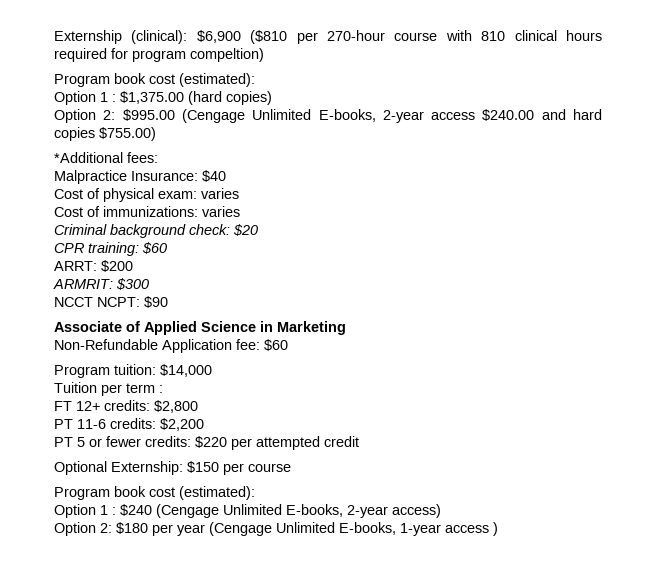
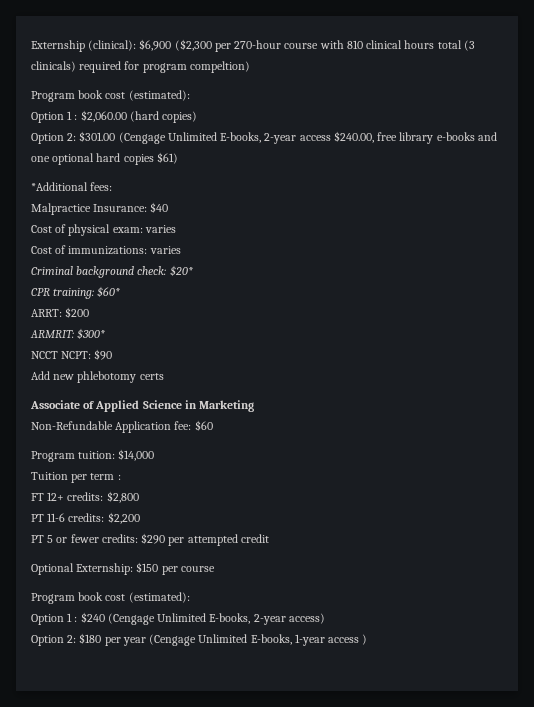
- Externship (clinical): $6,900 ($810 per 270-hour course with 810 clinical hours required for program compeltion)
+ Externship (clinical): $6,900 ($2,300 per 270-hour course with 810 clinical hours total (3 clinicals) required for program compeltion)
- Option 1 : $1,375.00 (hard copies)
+ Option 1 : $2,060.00 (hard copies)
- Option 2: $995.00 (Cengage Unlimited E-books, 2-year access $240.00 and hard copies $755.00)
+ Option 2: $301.00 (Cengage Unlimited E-books, 2-year access $240.00, free library e-books and one optional hard copies $61)
- Criminal background check: $20
+ Criminal background check: $20*
- CPR training: $60
+ CPR training: $60*
- ARMRIT: $300
+ ARMRIT: $300*
+ Add new phlebotomy certs
- PT 5 or fewer credits: $220 per attempted credit
+ PT 5 or fewer credits: $290 per attempted credit

